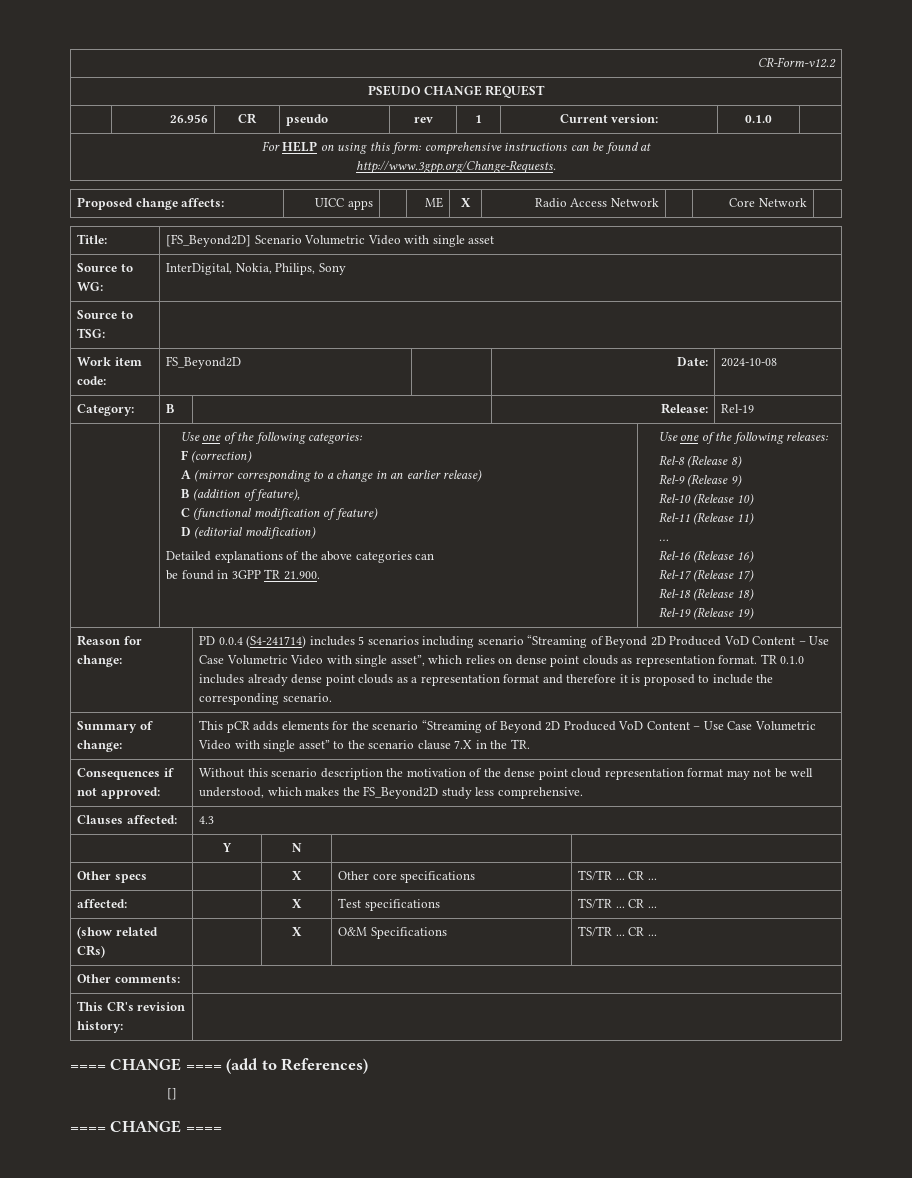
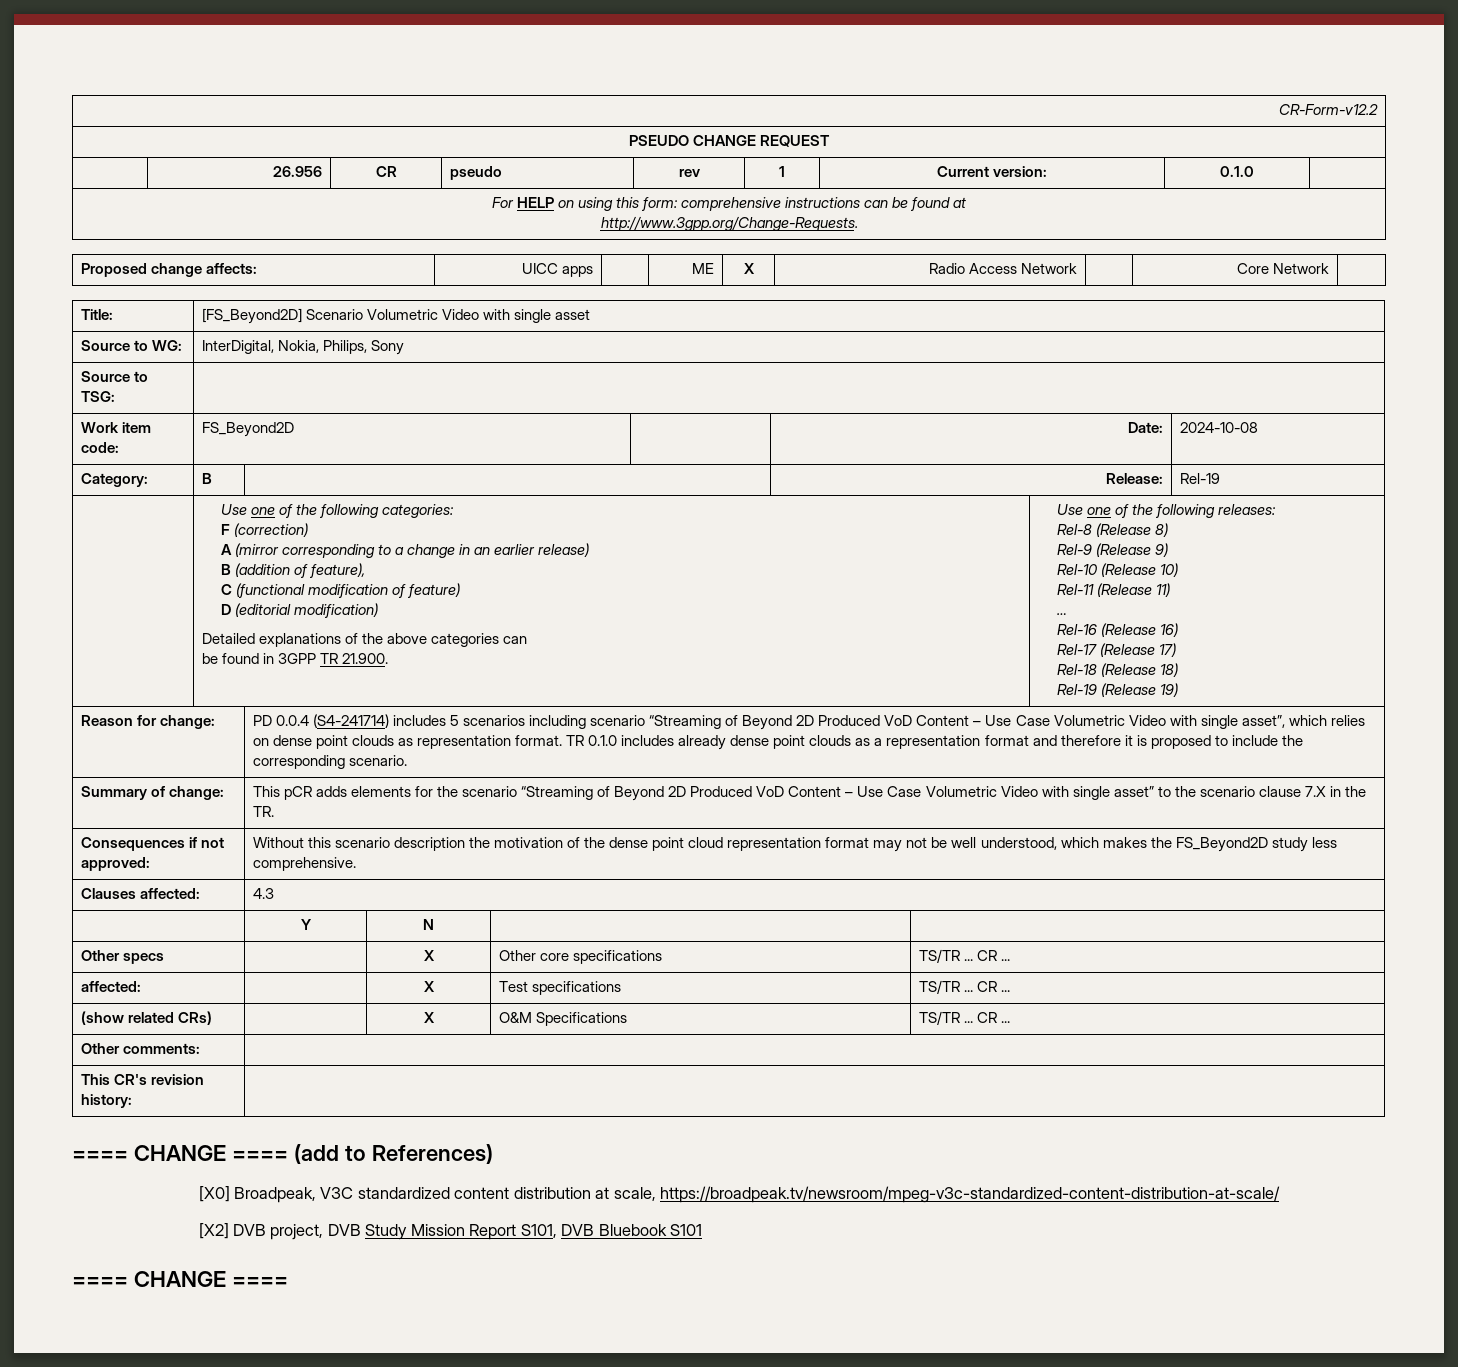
- []
+ [X0] Broadpeak, V3C standardized content distribution at scale, https://broadpeak.tv/newsroom/mpeg-v3c-standardized-content-distribution-at-scale/
+ [X2] DVB project, DVB Study Mission Report S101, DVB Bluebook S101

